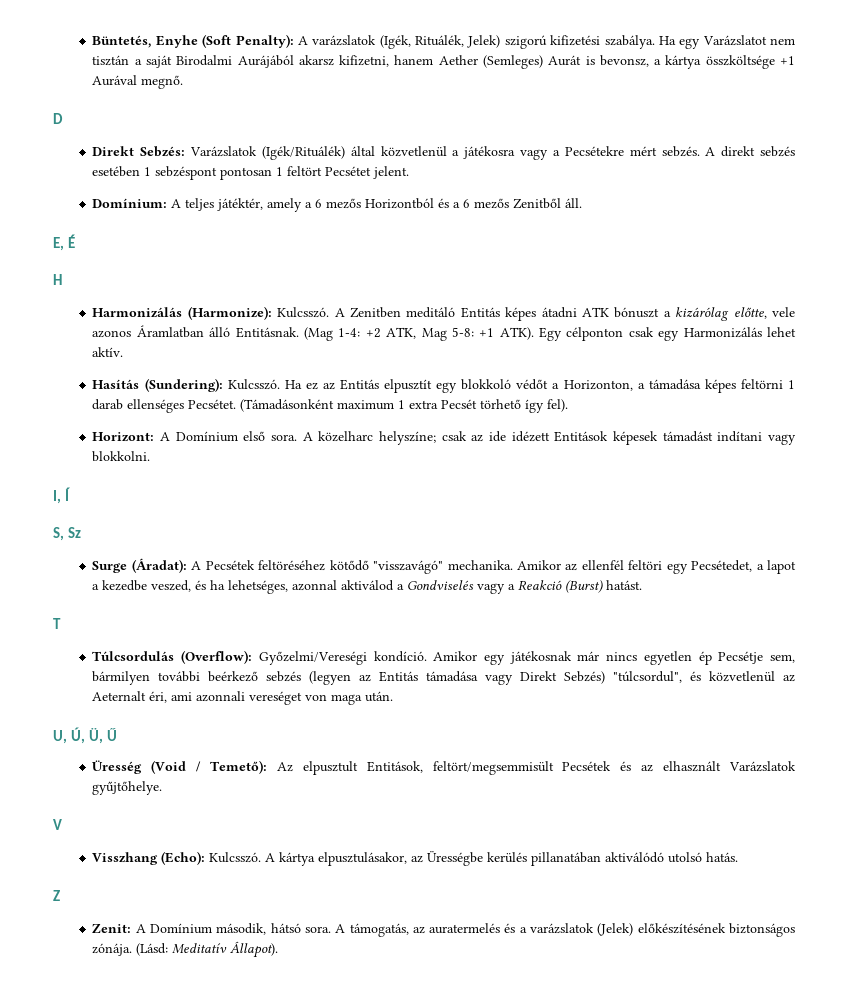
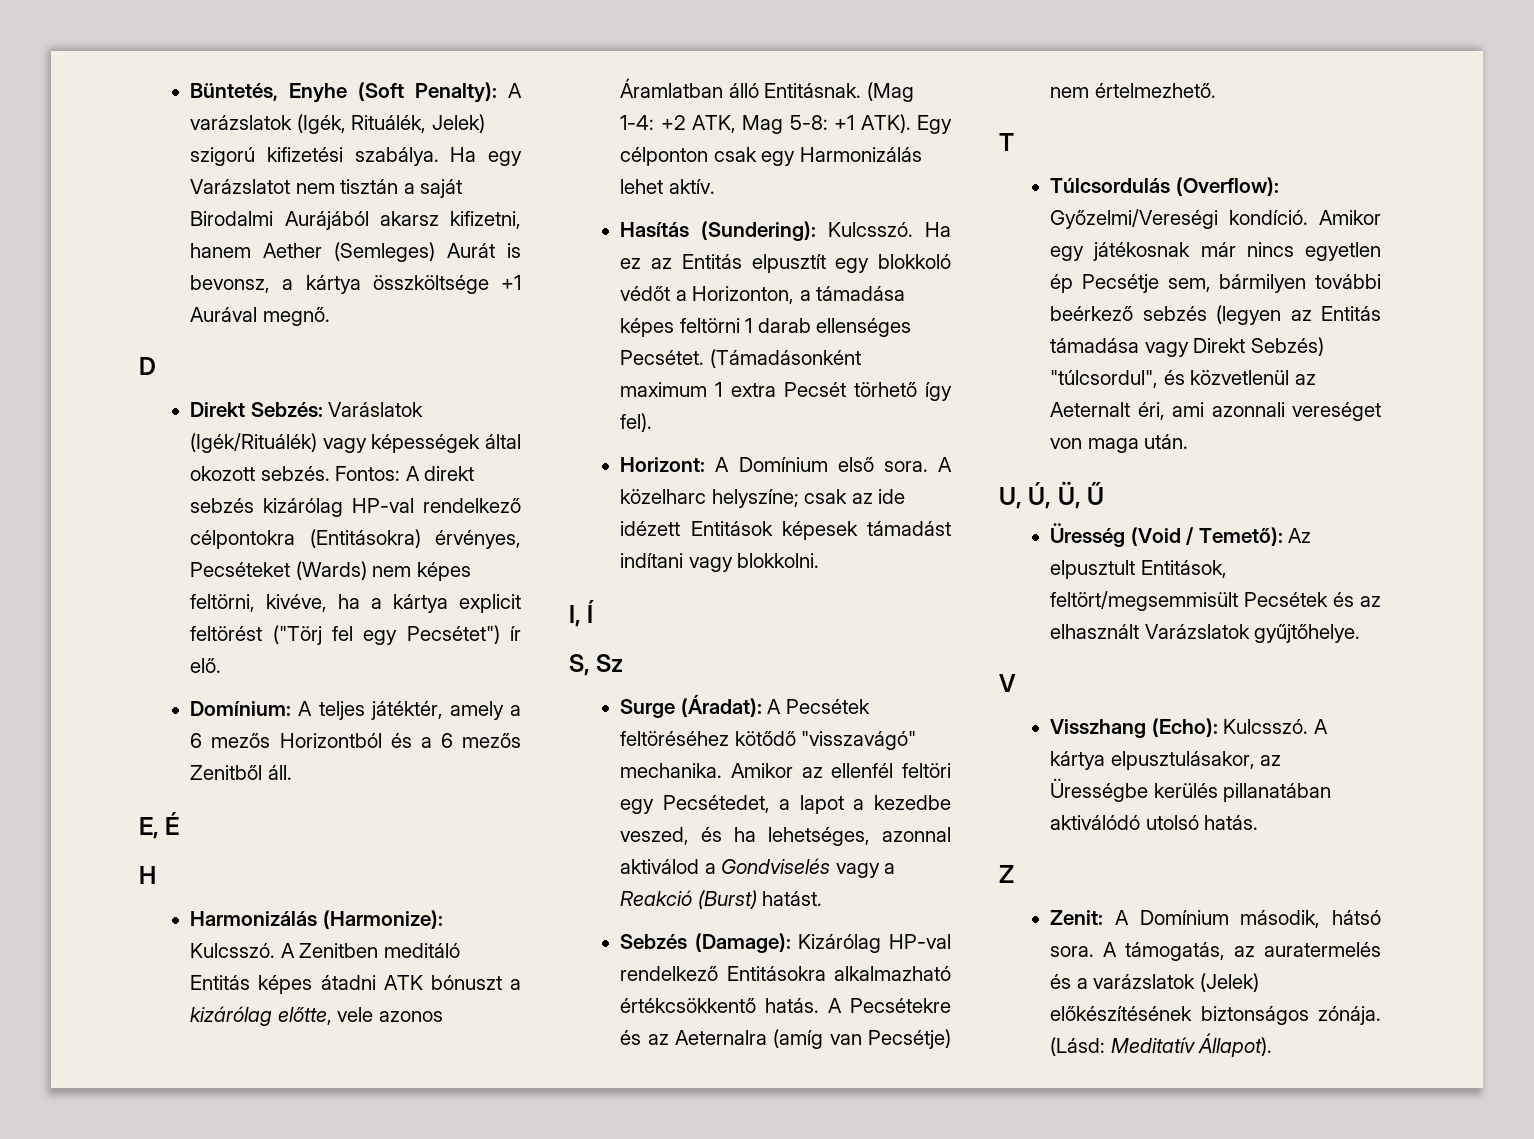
- Direkt Sebzés: Varázslatok (Igék/Rituálék) által közvetlenül a játékosra vagy a Pecsétekre mért sebzés. A direkt sebzés esetében 1 sebzéspont pontosan 1 feltört Pecsétet jelent.
+ Direkt Sebzés: Varáslatok (Igék/Rituálék) vagy képességek által okozott sebzés. Fontos: A direkt sebzés kizárólag HP-val rendelkező célpontokra (Entitásokra) érvényes, Pecséteket (Wards) nem képes feltörni, kivéve, ha a kártya explicit feltörést ("Törj fel egy Pecsétet") ír elő.
+ Sebzés (Damage): Kizárólag HP-val rendelkező Entitásokra alkalmazható értékcsökkentő hatás. A Pecsétekre és az Aeternalra (amíg van Pecsétje) nem értelmezhető.

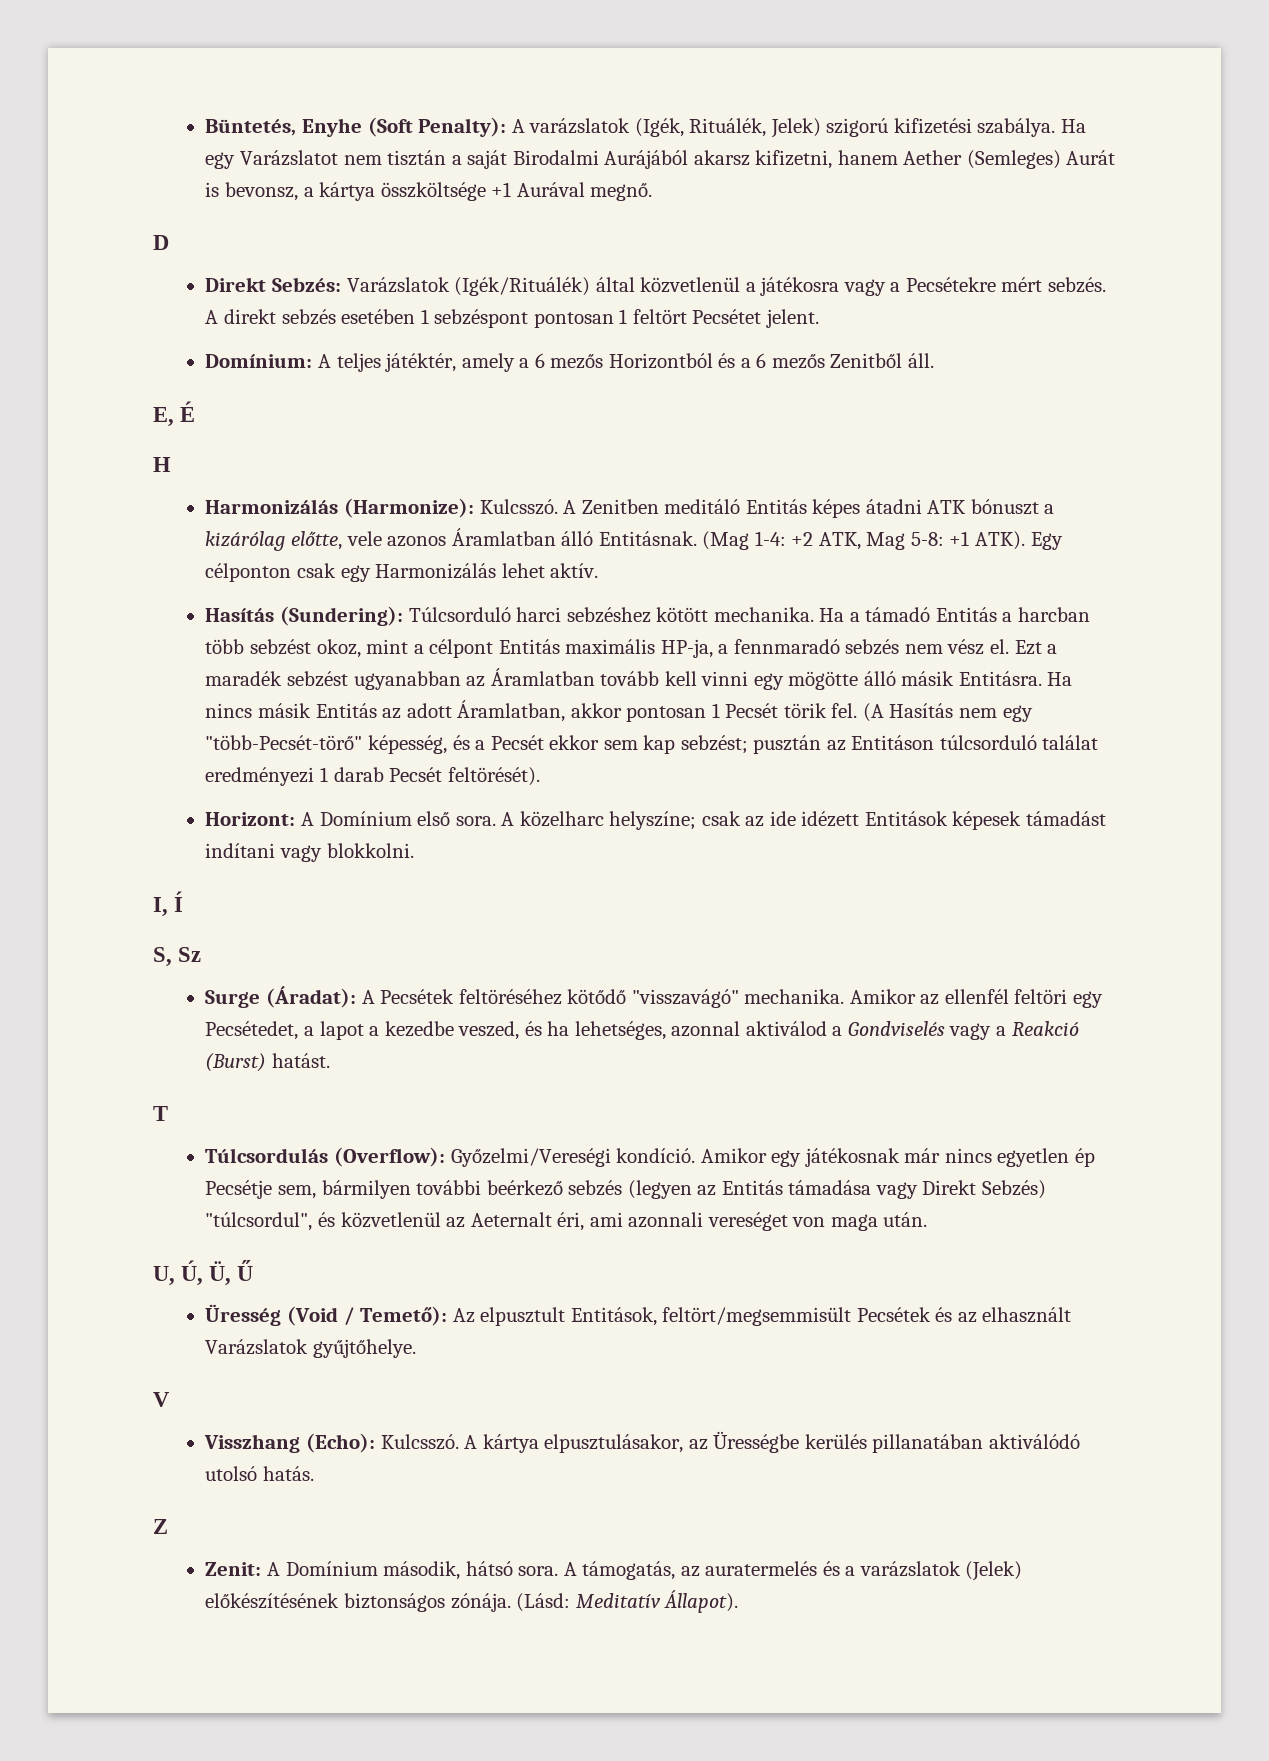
- Direkt Sebzés: Varáslatok (Igék/Rituálék) vagy képességek által okozott sebzés. Fontos: A direkt sebzés kizárólag HP-val rendelkező célpontokra (Entitásokra) érvényes, Pecséteket (Wards) nem képes feltörni, kivéve, ha a kártya explicit feltörést ("Törj fel egy Pecsétet") ír elő.
+ Direkt Sebzés: Varázslatok (Igék/Rituálék) által közvetlenül a játékosra vagy a Pecsétekre mért sebzés. A direkt sebzés esetében 1 sebzéspont pontosan 1 feltört Pecsétet jelent.
- Hasítás (Sundering): Kulcsszó. Ha ez az Entitás elpusztít egy blokkoló védőt a Horizonton, a támadása képes feltörni 1 darab ellenséges Pecsétet. (Támadásonként maximum 1 extra Pecsét törhető így fel).
+ Hasítás (Sundering): Túlcsorduló harci sebzéshez kötött mechanika. Ha a támadó Entitás a harcban több sebzést okoz, mint a célpont Entitás maximális HP-ja, a fennmaradó sebzés nem vész el. Ezt a maradék sebzést ugyanabban az Áramlatban tovább kell vinni egy mögötte álló másik Entitásra. Ha nincs másik Entitás az adott Áramlatban, akkor pontosan 1 Pecsét törik fel. (A Hasítás nem egy "több-Pecsét-törő" képesség, és a Pecsét ekkor sem kap sebzést; pusztán az Entitáson túlcsorduló találat eredményezi 1 darab Pecsét feltörését).
- Sebzés (Damage): Kizárólag HP-val rendelkező Entitásokra alkalmazható értékcsökkentő hatás. A Pecsétekre és az Aeternalra (amíg van Pecsétje) nem értelmezhető.

